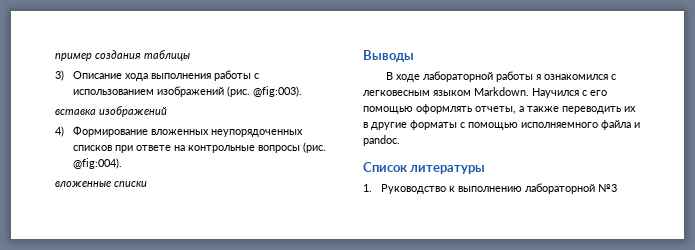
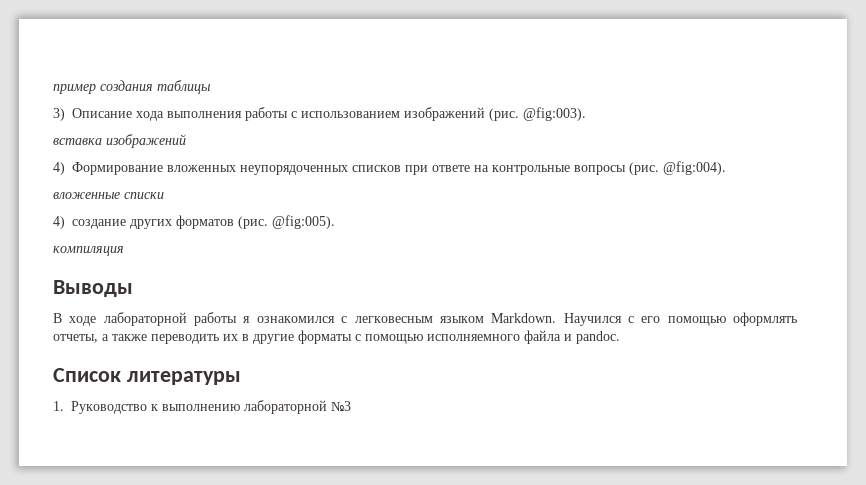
+ 4) создание других форматов (рис. @fig:005).
+ компиляция

